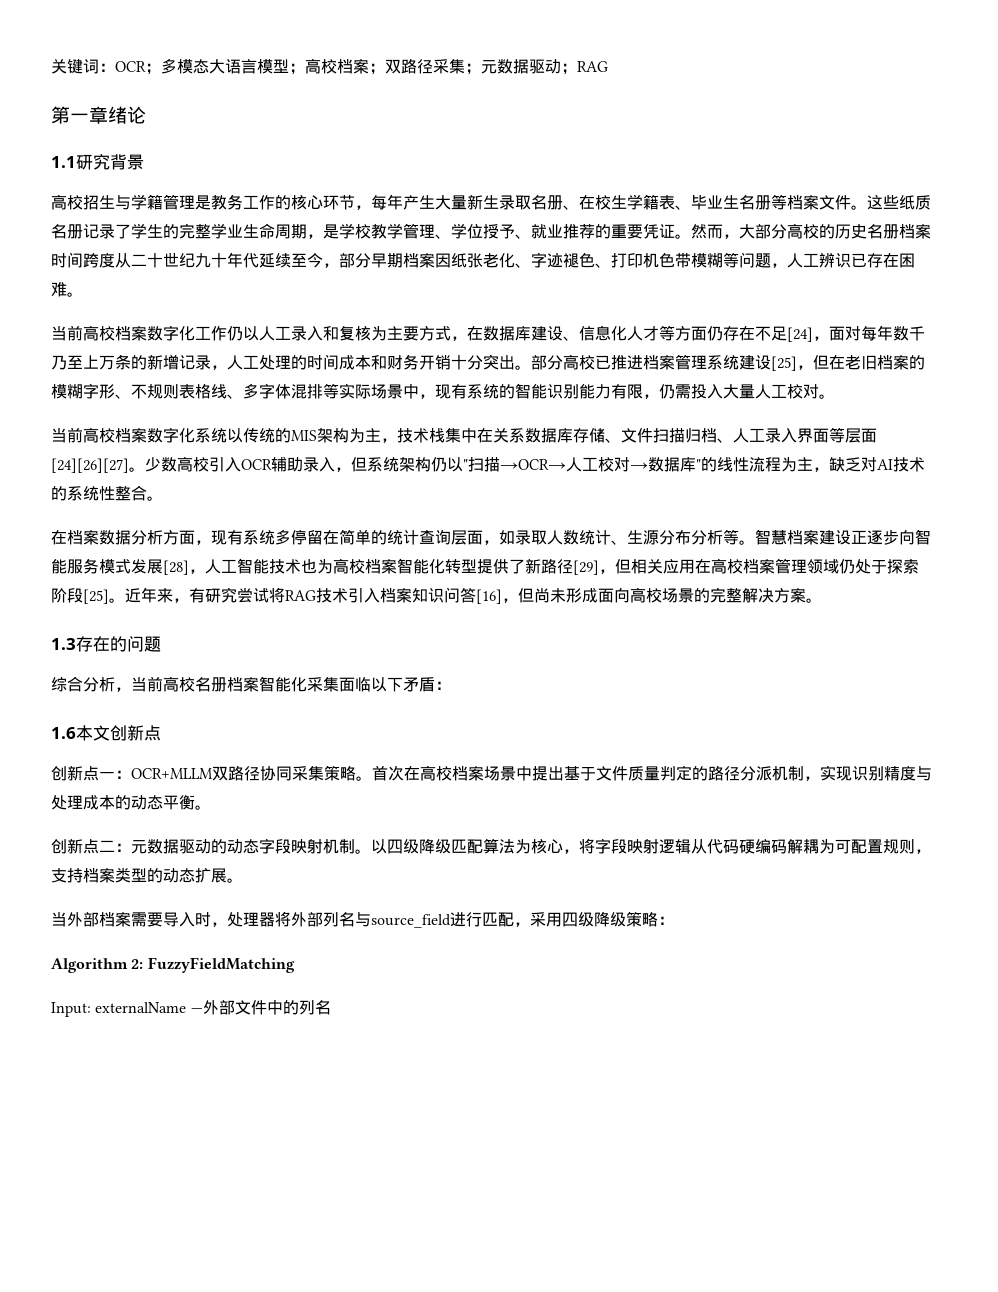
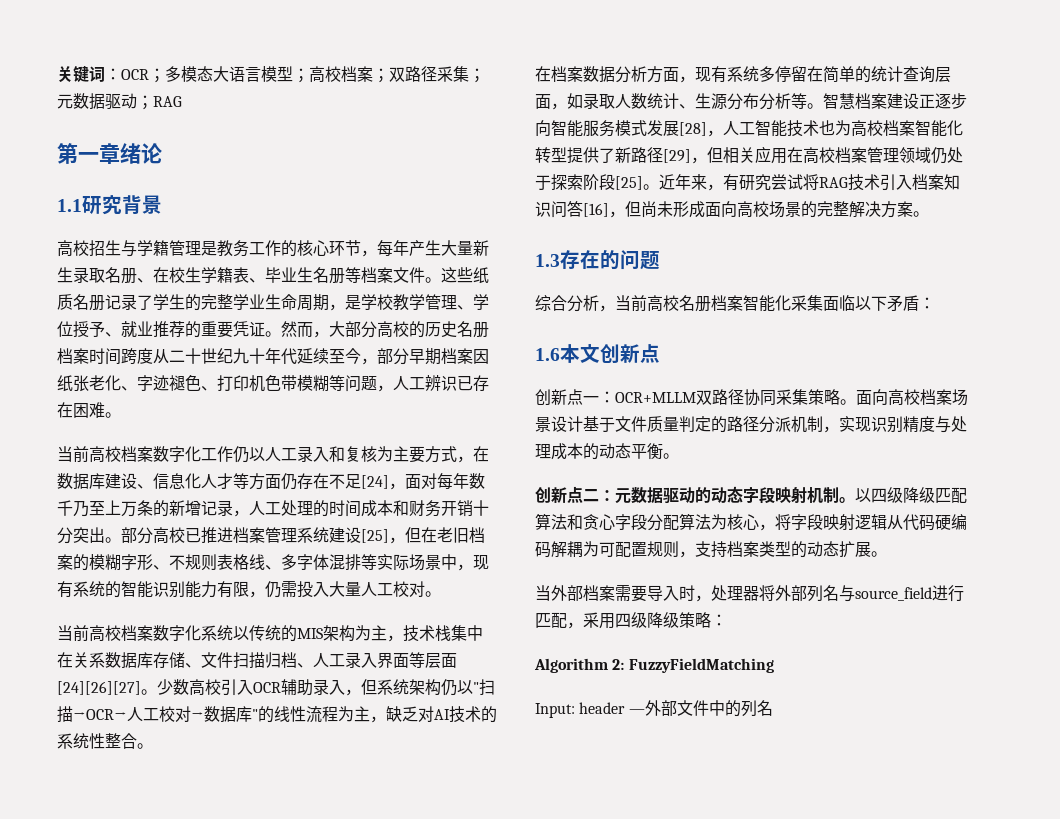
- 首次在高校档案场景中提出基于文件质量判定的路径分派机制，实现识别精度与处理成本的动态平衡。
+ 面向高校档案场景设计基于文件质量判定的路径分派机制，实现识别精度与处理成本的动态平衡。
- 以四级降级匹配算法为核心，将字段映射逻辑从代码硬编码解耦为可配置规则，支持档案类型的动态扩展。
+ 以四级降级匹配算法和贪心字段分配算法为核心，将字段映射逻辑从代码硬编码解耦为可配置规则，支持档案类型的动态扩展。
- Input: externalName —外部文件中的列名
+ Input: header —外部文件中的列名

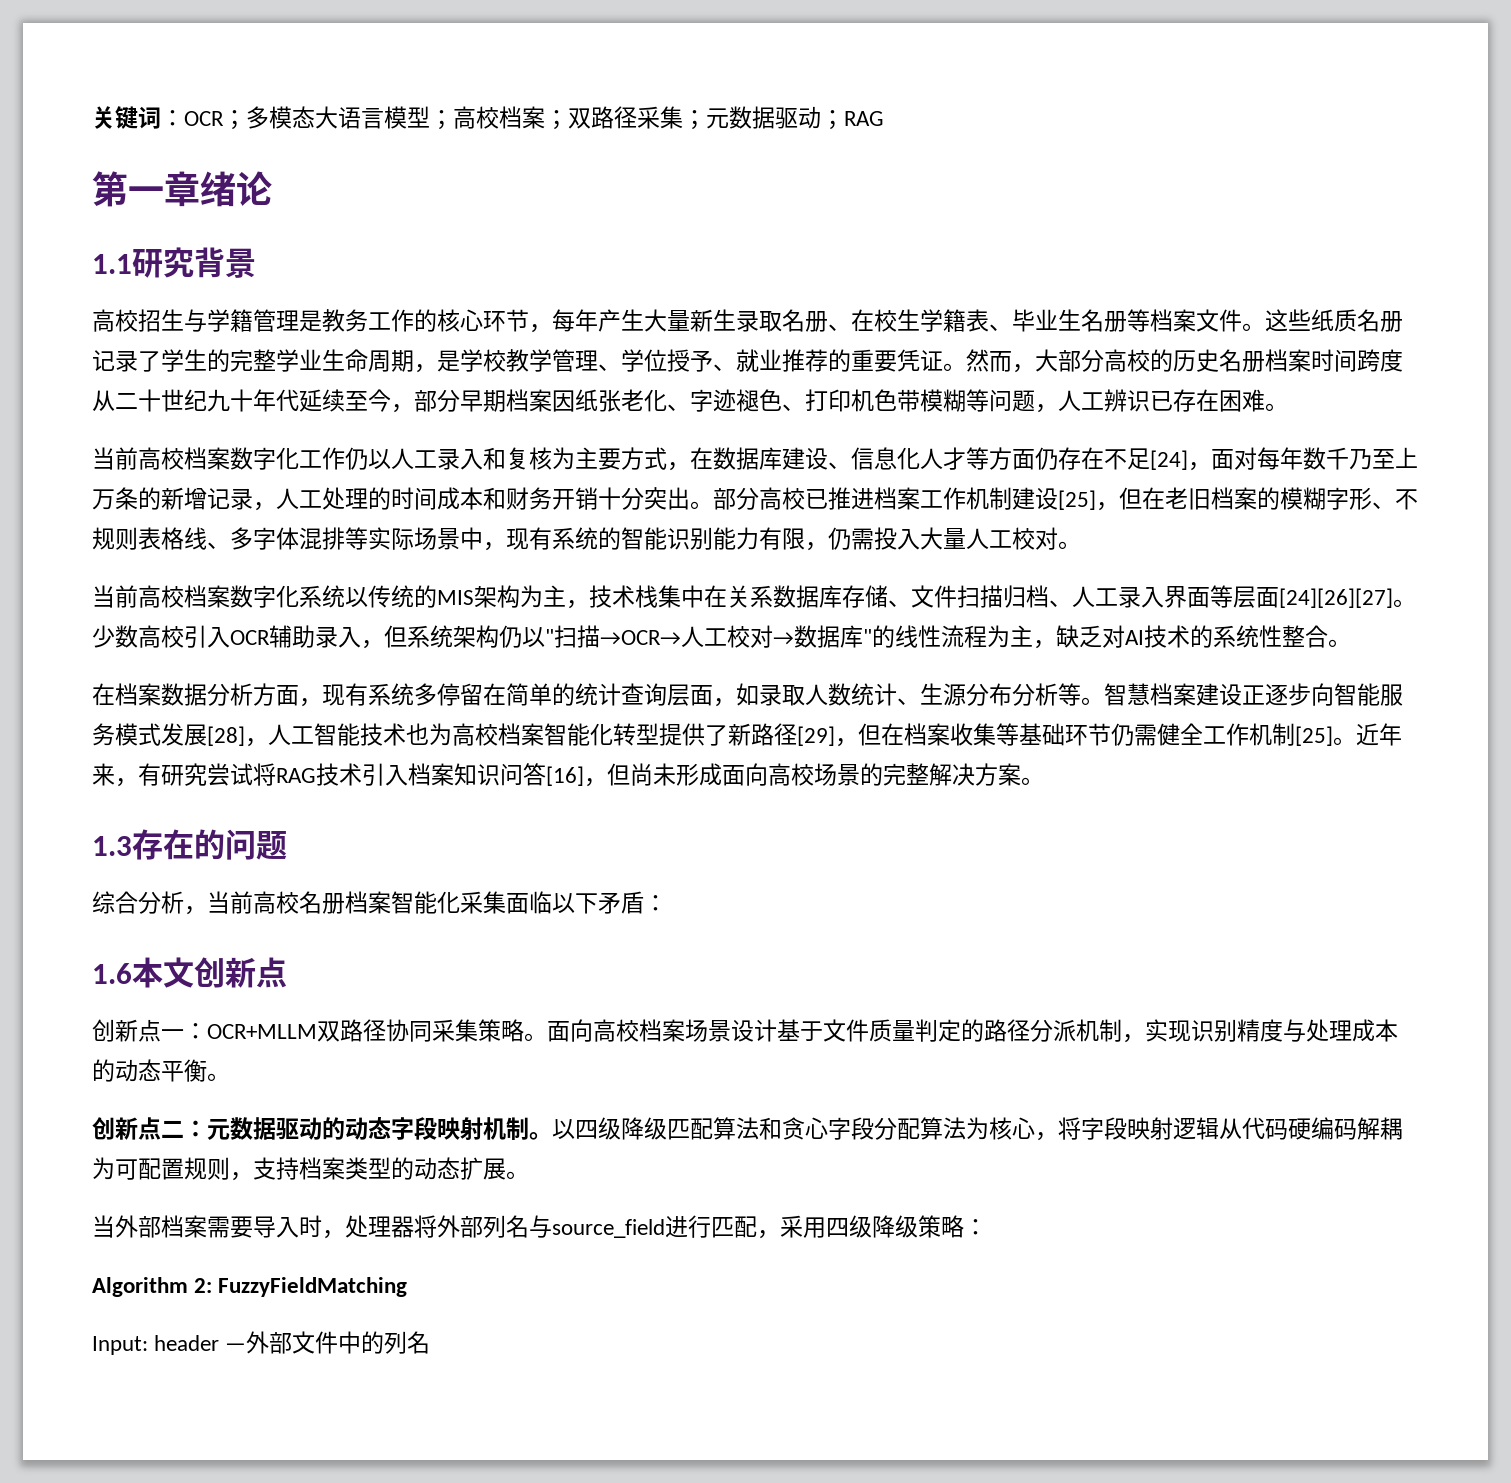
- 部分高校已推进档案管理系统建设[25]，但在老旧档案的模糊字形、不规则表格线、多字体混排等实际场景中，现有系统的智能识别能力有限，仍需投入大量人工校对。
+ 部分高校已推进档案工作机制建设[25]，但在老旧档案的模糊字形、不规则表格线、多字体混排等实际场景中，现有系统的智能识别能力有限，仍需投入大量人工校对。
- 智慧档案建设正逐步向智能服务模式发展[28]，人工智能技术也为高校档案智能化转型提供了新路径[29]，但相关应用在高校档案管理领域仍处于探索阶段[25]。
+ 智慧档案建设正逐步向智能服务模式发展[28]，人工智能技术也为高校档案智能化转型提供了新路径[29]，但在档案收集等基础环节仍需健全工作机制[25]。

